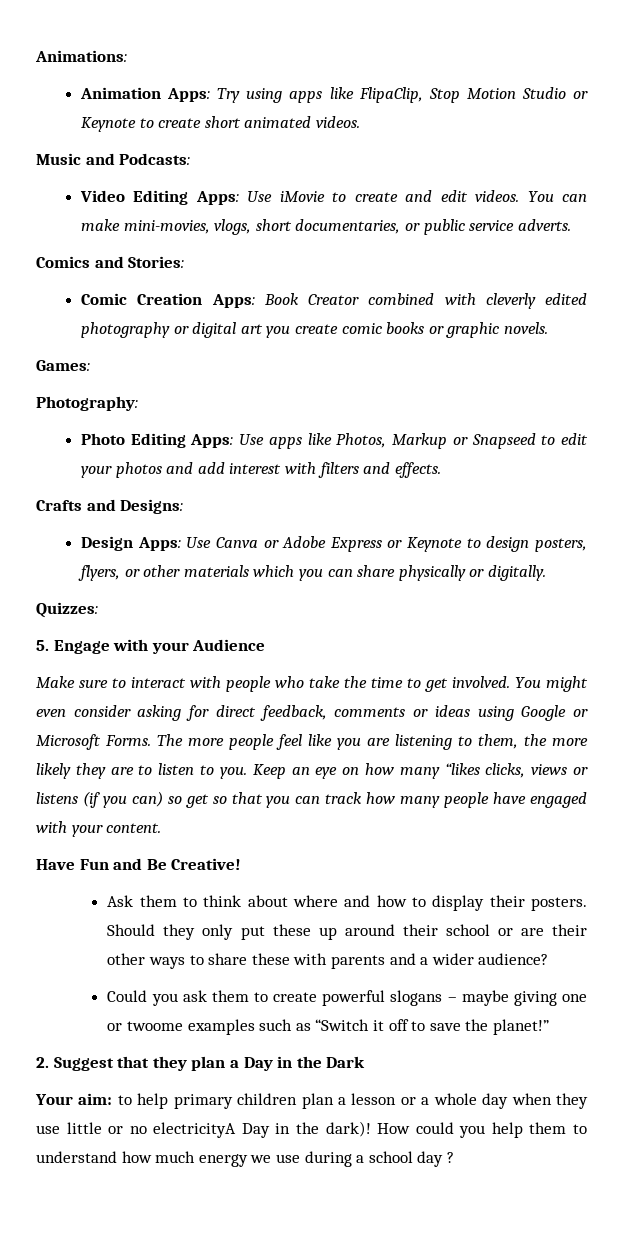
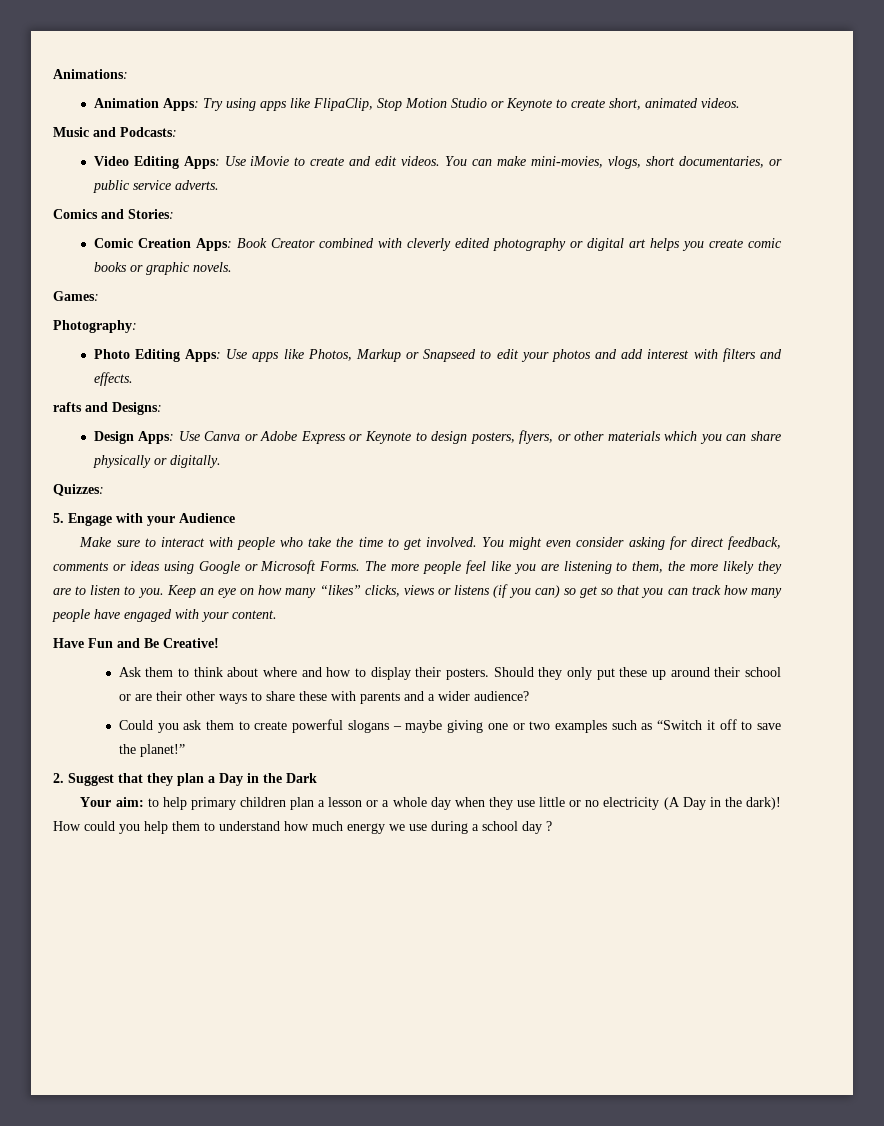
- Animation Apps: Try using apps like FlipaClip, Stop Motion Studio or Keynote to create short animated videos.
+ Animation Apps: Try using apps like FlipaClip, Stop Motion Studio or Keynote to create short, animated videos.
- Comic Creation Apps: Book Creator combined with cleverly edited photography or digital art you create comic books or graphic novels.
+ Comic Creation Apps: Book Creator combined with cleverly edited photography or digital art helps you create comic books or graphic novels.
- Crafts and Designs:
+ rafts and Designs:
- Keep an eye on how many “likes clicks, views or listens (if you can) so get so that you can track how many people have engaged with your content.
+ Keep an eye on how many “likes” clicks, views or listens (if you can) so get so that you can track how many people have engaged with your content.
- Could you ask them to create powerful slogans – maybe giving one or twoome examples such as “Switch it off to save the planet!”
+ Could you ask them to create powerful slogans – maybe giving one or two examples such as “Switch it off to save the planet!”
- Your aim: to help primary children plan a lesson or a whole day when they use little or no electricityA Day in the dark)!
+ Your aim: to help primary children plan a lesson or a whole day when they use little or no electricity (A Day in the dark)!

